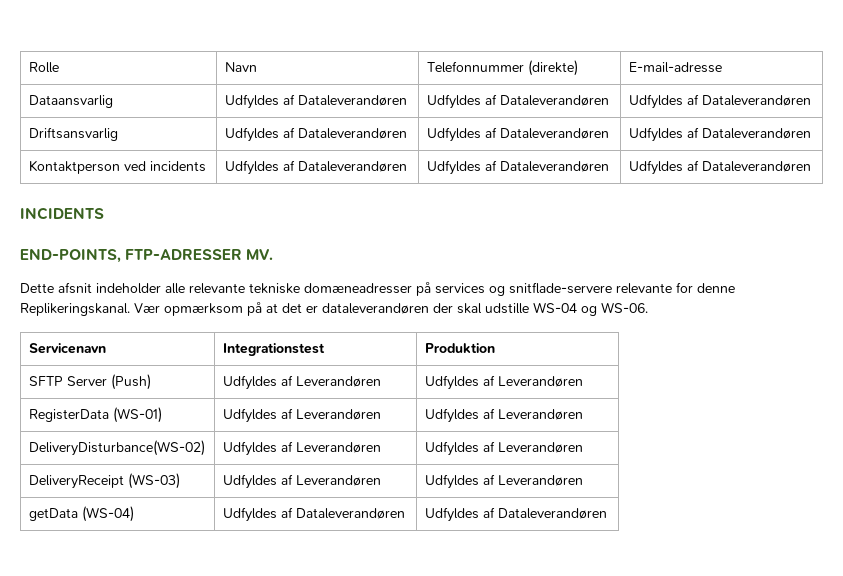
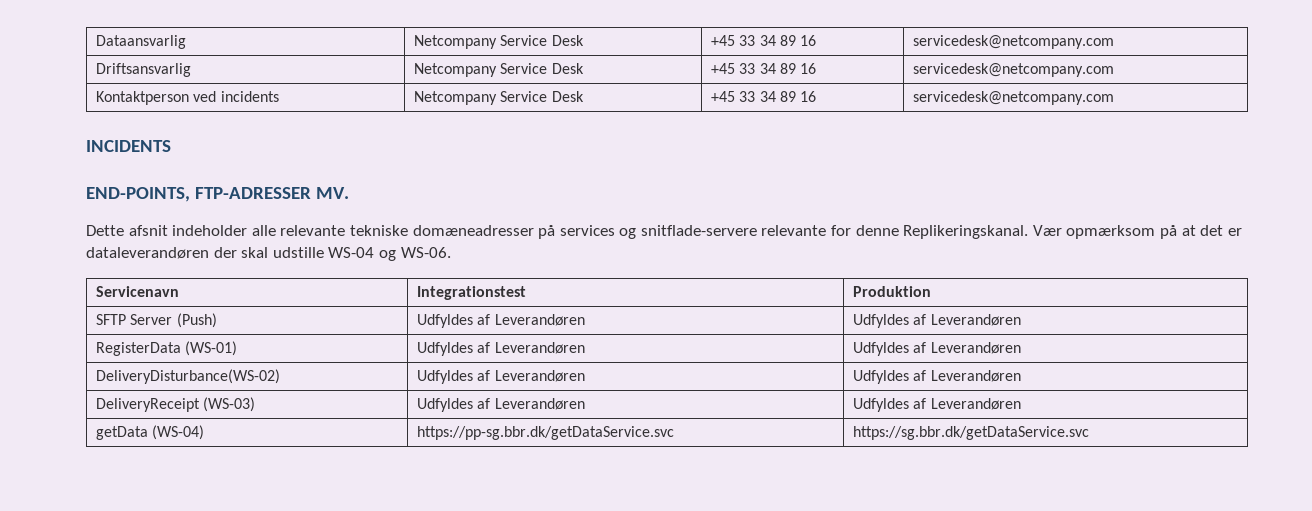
- Rolle | Navn | Telefonnummer (direkte) | E-mail-adresse
- Dataansvarlig | Udfyldes af Dataleverandøren | Udfyldes af Dataleverandøren | Udfyldes af Dataleverandøren
- Driftsansvarlig | Udfyldes af Dataleverandøren | Udfyldes af Dataleverandøren | Udfyldes af Dataleverandøren
- Kontaktperson ved incidents | Udfyldes af Dataleverandøren | Udfyldes af Dataleverandøren | Udfyldes af Dataleverandøren
+ Dataansvarlig | Netcompany Service Desk | +45 33 34 89 16 | servicedesk@netcompany.com
+ Driftsansvarlig | Netcompany Service Desk | +45 33 34 89 16 | servicedesk@netcompany.com
+ Kontaktperson ved incidents | Netcompany Service Desk | +45 33 34 89 16 | servicedesk@netcompany.com
- getData (WS-04) | Udfyldes af Dataleverandøren | Udfyldes af Dataleverandøren
+ getData (WS-04) | https://pp-sg.bbr.dk/getDataService.svc | https://sg.bbr.dk/getDataService.svc

